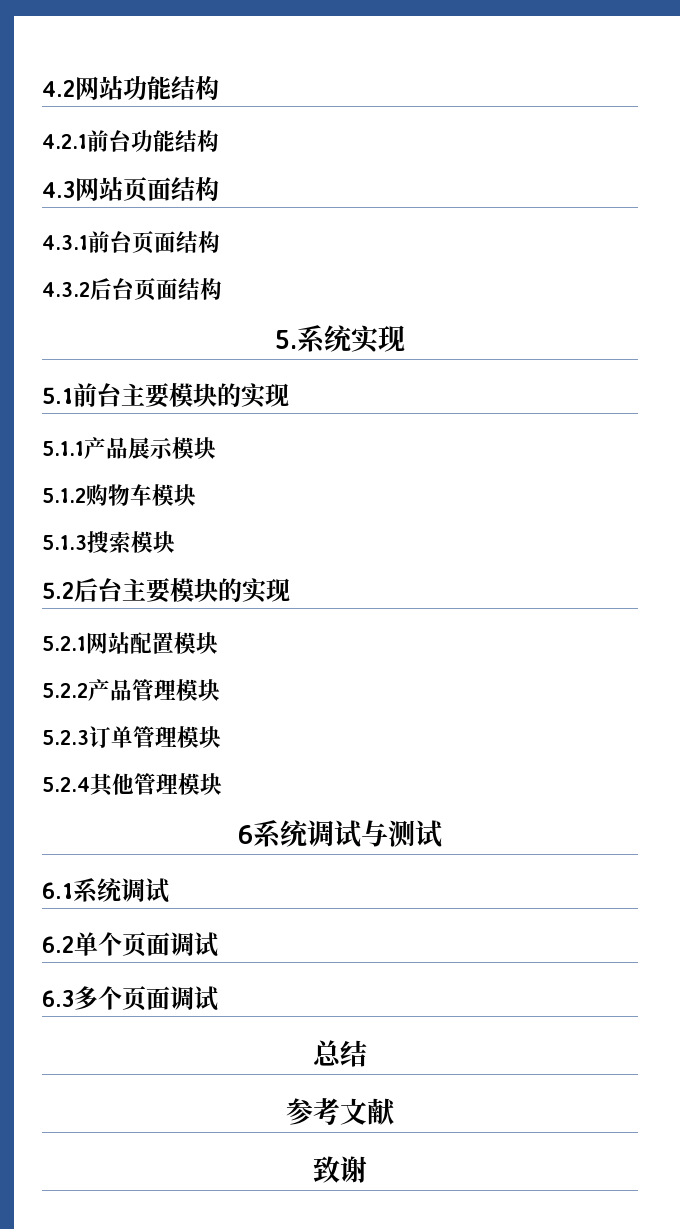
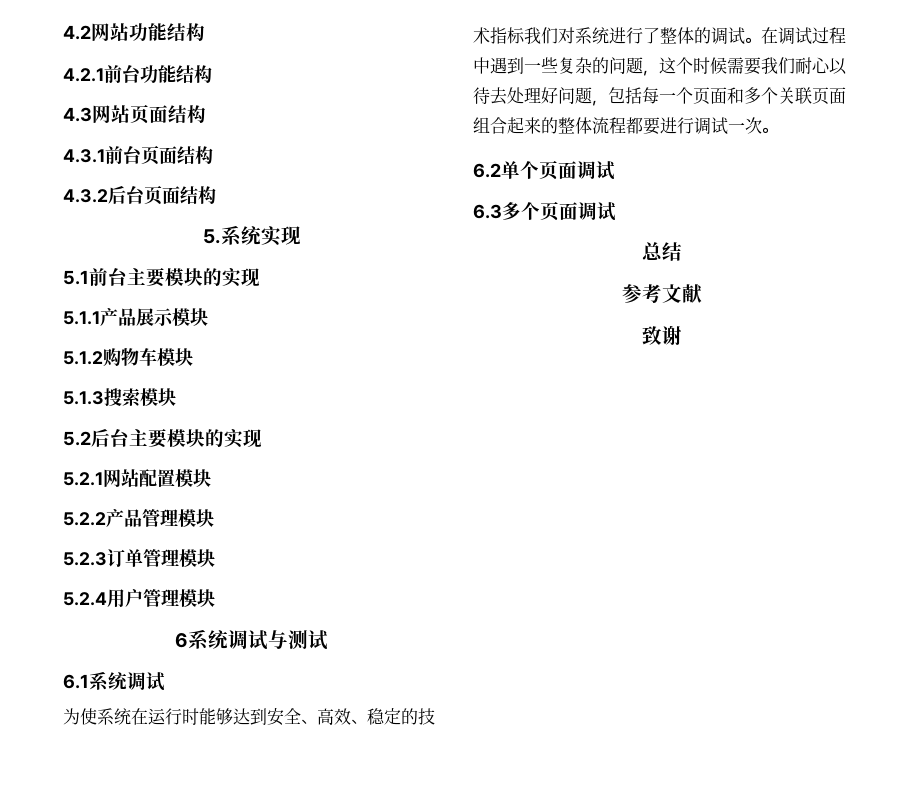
- 5.2.4其他管理模块
+ 5.2.4用户管理模块
+ 为使系统在运行时能够达到安全、高效、稳定的技术指标我们对系统进行了整体的调试。在调试过程中遇到一些复杂的问题，这个时候需要我们耐心以待去处理好问题，包括每一个页面和多个关联页面组合起来的整体流程都要进行调试一次。

